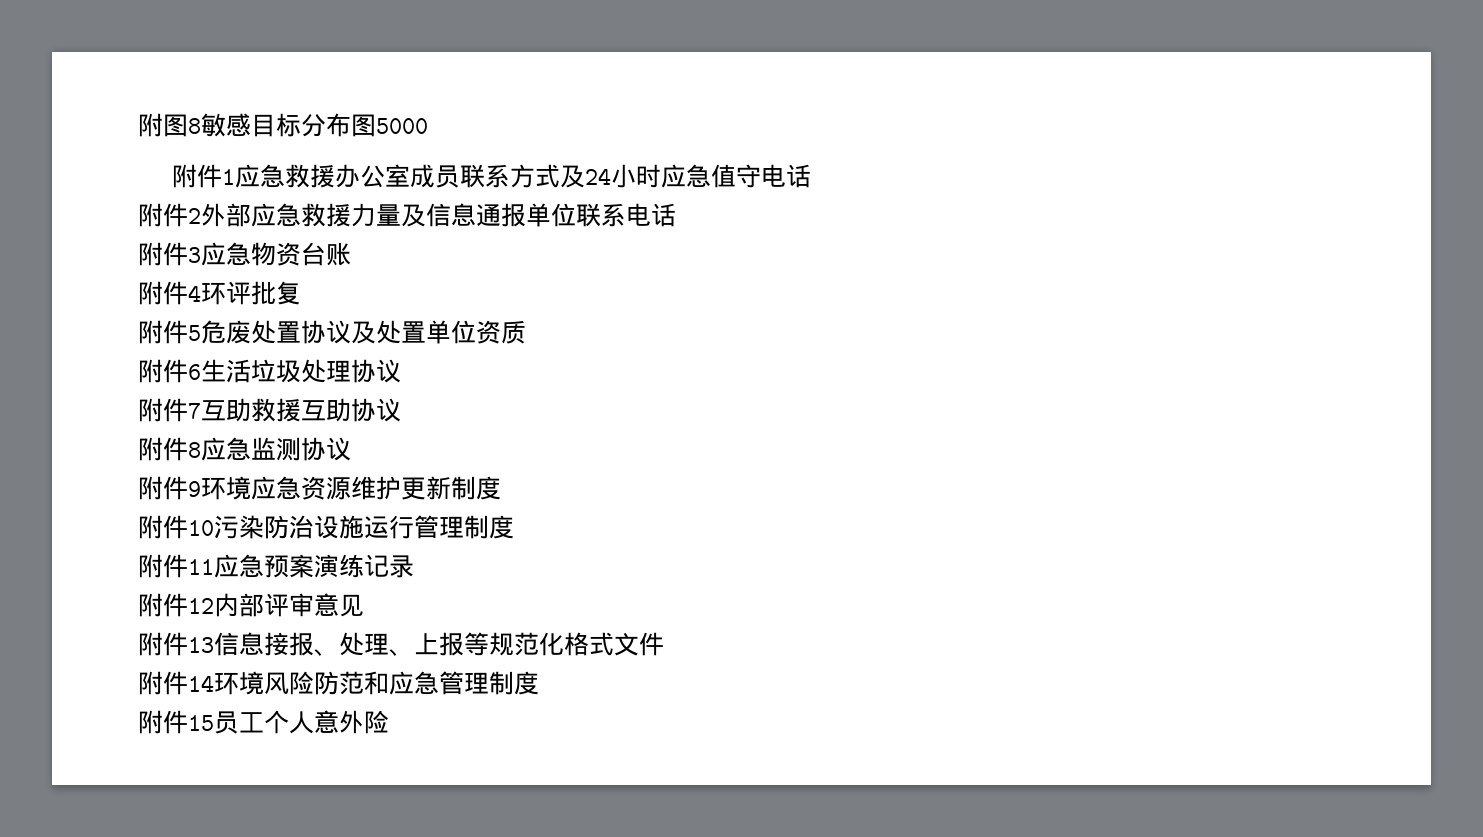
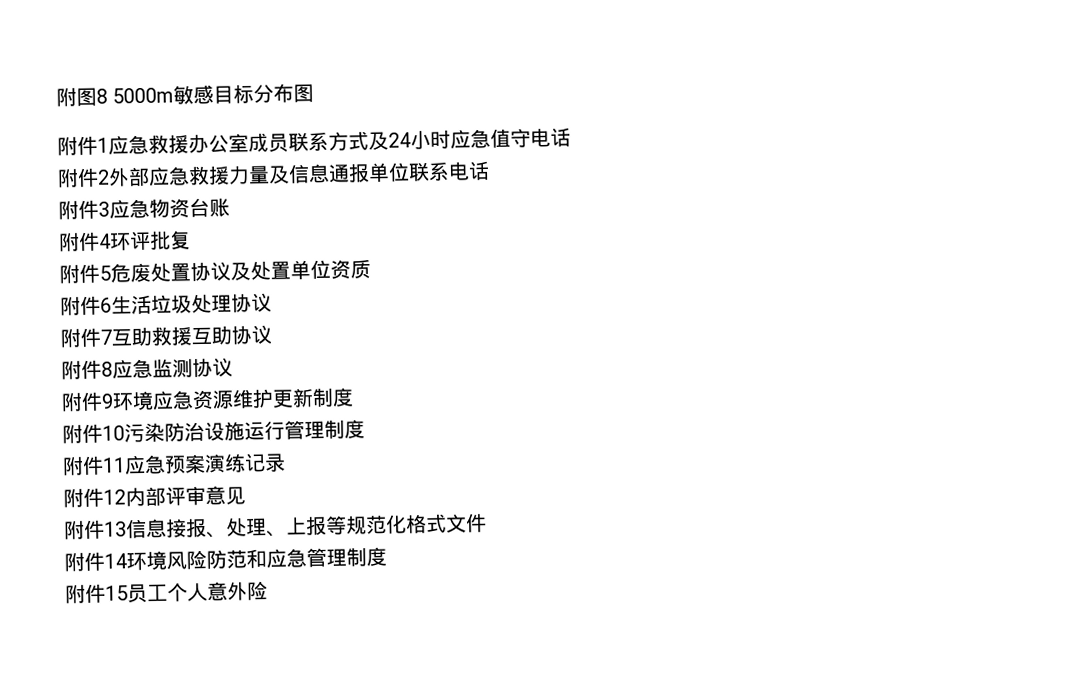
- 附图8敏感目标分布图5000
+ 附图8 5000m敏感目标分布图

